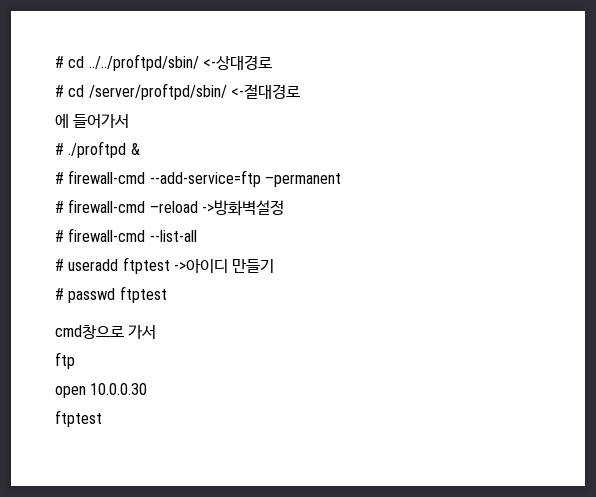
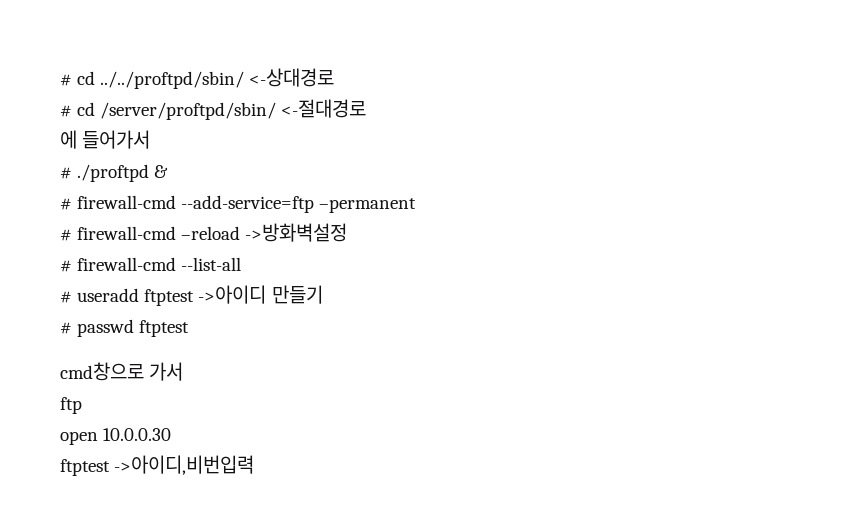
  open 10.0.0.30
- ftptest
+ ftptest ->아이디,비번입력

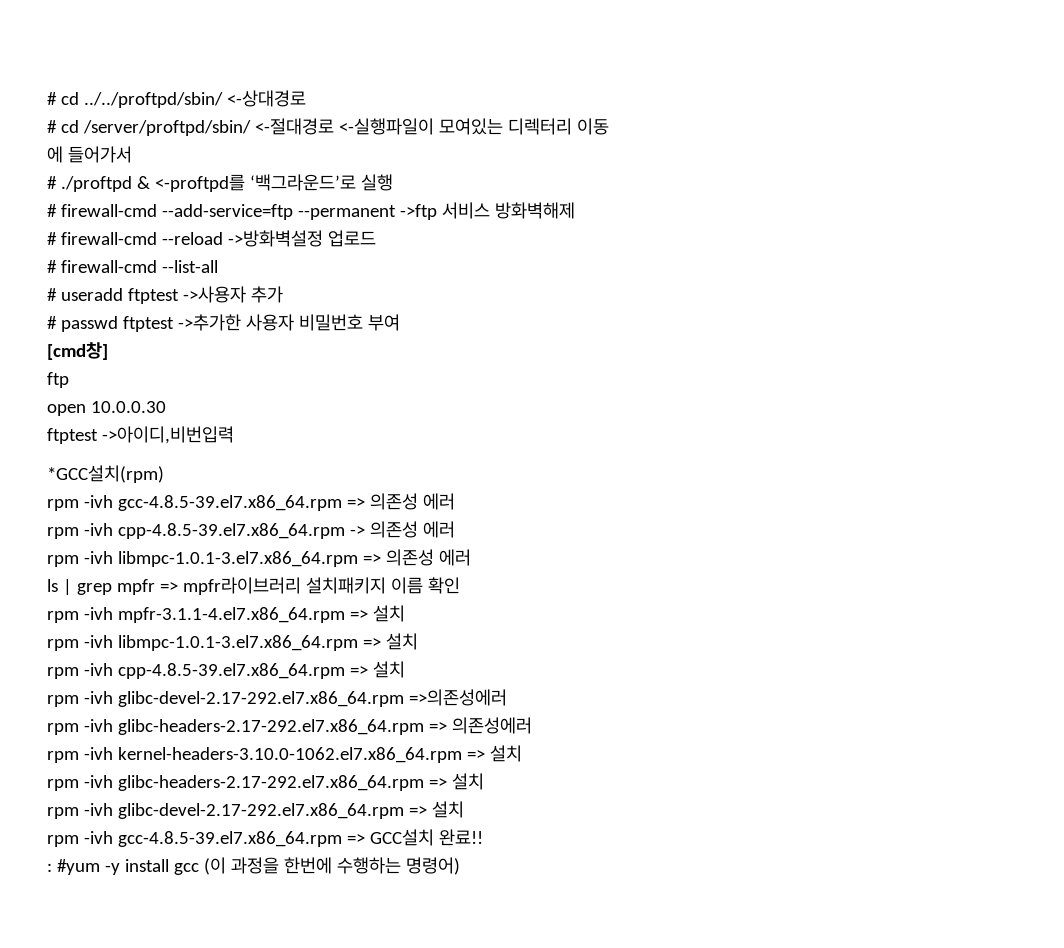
- # cd /server/proftpd/sbin/ <-절대경로
+ # cd /server/proftpd/sbin/ <-절대경로 <-실행파일이 모여있는 디렉터리 이동
- # ./proftpd &
+ # ./proftpd & <-proftpd를 ‘백그라운드’로 실행
- # firewall-cmd --add-service=ftp –permanent
- # firewall-cmd –reload ->방화벽설정
+ # firewall-cmd --add-service=ftp --permanent ->ftp 서비스 방화벽해제
+ # firewall-cmd --reload ->방화벽설정 업로드
- # useradd ftptest ->아이디 만들기
+ # useradd ftptest ->사용자 추가
- # passwd ftptest
- cmd창으로 가서
+ # passwd ftptest ->추가한 사용자 비밀번호 부여
+ [cmd창]
+ *GCC설치(rpm)
+ rpm -ivh gcc-4.8.5-39.el7.x86_64.rpm => 의존성 에러
+ rpm -ivh cpp-4.8.5-39.el7.x86_64.rpm -> 의존성 에러
+ rpm -ivh libmpc-1.0.1-3.el7.x86_64.rpm => 의존성 에러
+ ls | grep mpfr => mpfr라이브러리 설치패키지 이름 확인
+ rpm -ivh mpfr-3.1.1-4.el7.x86_64.rpm => 설치
+ rpm -ivh libmpc-1.0.1-3.el7.x86_64.rpm => 설치
+ rpm -ivh cpp-4.8.5-39.el7.x86_64.rpm => 설치
+ rpm -ivh glibc-devel-2.17-292.el7.x86_64.rpm =>의존성에러
+ rpm -ivh glibc-headers-2.17-292.el7.x86_64.rpm => 의존성에러
+ rpm -ivh kernel-headers-3.10.0-1062.el7.x86_64.rpm => 설치
+ rpm -ivh glibc-headers-2.17-292.el7.x86_64.rpm => 설치
+ rpm -ivh glibc-devel-2.17-292.el7.x86_64.rpm => 설치
+ rpm -ivh gcc-4.8.5-39.el7.x86_64.rpm => GCC설치 완료!!
+ : #yum -y install gcc (이 과정을 한번에 수행하는 명령어)

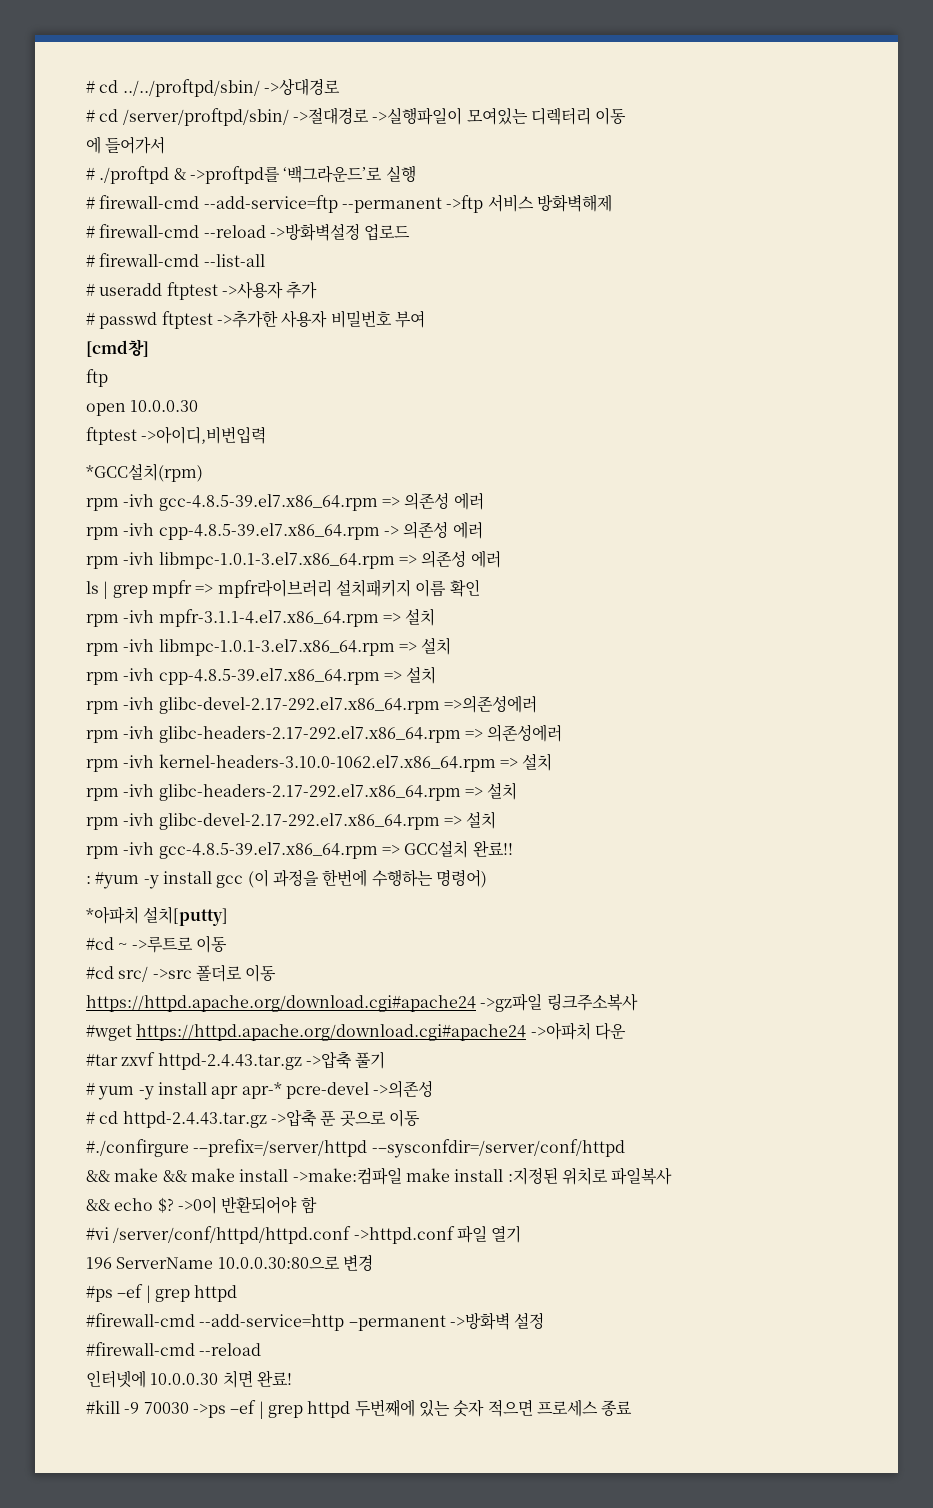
- # cd ../../proftpd/sbin/ <-상대경로
+ # cd ../../proftpd/sbin/ ->상대경로
- # cd /server/proftpd/sbin/ <-절대경로 <-실행파일이 모여있는 디렉터리 이동
+ # cd /server/proftpd/sbin/ ->절대경로 ->실행파일이 모여있는 디렉터리 이동
- # ./proftpd & <-proftpd를 ‘백그라운드’로 실행
+ # ./proftpd & ->proftpd를 ‘백그라운드’로 실행
+ *아파치 설치[putty]
+ #cd ~ ->루트로 이동
+ #cd src/ ->src 폴더로 이동
+ https://httpd.apache.org/download.cgi#apache24 ->gz파일 링크주소복사
+ #wget https://httpd.apache.org/download.cgi#apache24 ->아파치 다운
+ #tar zxvf httpd-2.4.43.tar.gz ->압축 풀기
+ # yum -y install apr apr-* pcre-devel ->의존성
+ # cd httpd-2.4.43.tar.gz ->압축 푼 곳으로 이동
+ #./confirgure -–prefix=/server/httpd -–sysconfdir=/server/conf/httpd
+ && make && make install ->make:컴파일 make install :지정된 위치로 파일복사
+ && echo $? ->0이 반환되어야 함
+ #vi /server/conf/httpd/httpd.conf ->httpd.conf 파일 열기
+ 196 ServerName 10.0.0.30:80으로 변경
+ #ps –ef | grep httpd
+ #firewall-cmd --add-service=http –permanent ->방화벽 설정
+ #firewall-cmd --reload
+ 인터넷에 10.0.0.30 치면 완료!
+ #kill -9 70030 ->ps –ef | grep httpd 두번째에 있는 숫자 적으면 프로세스 종료

